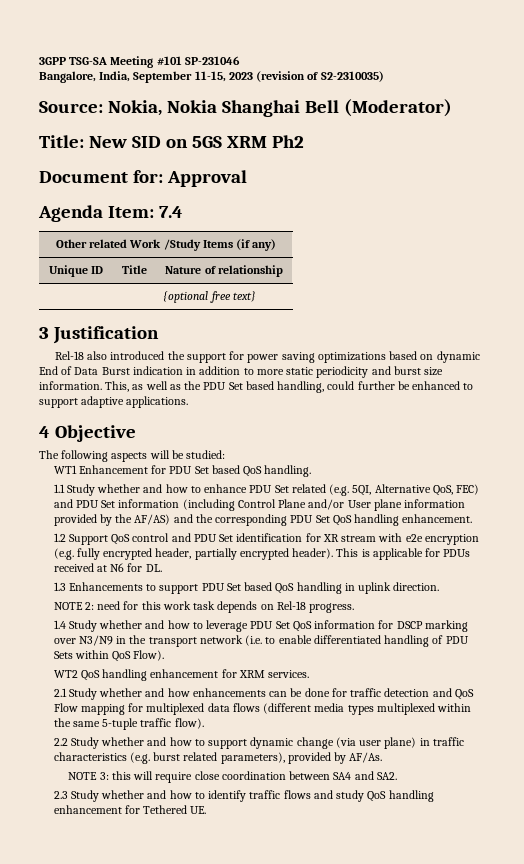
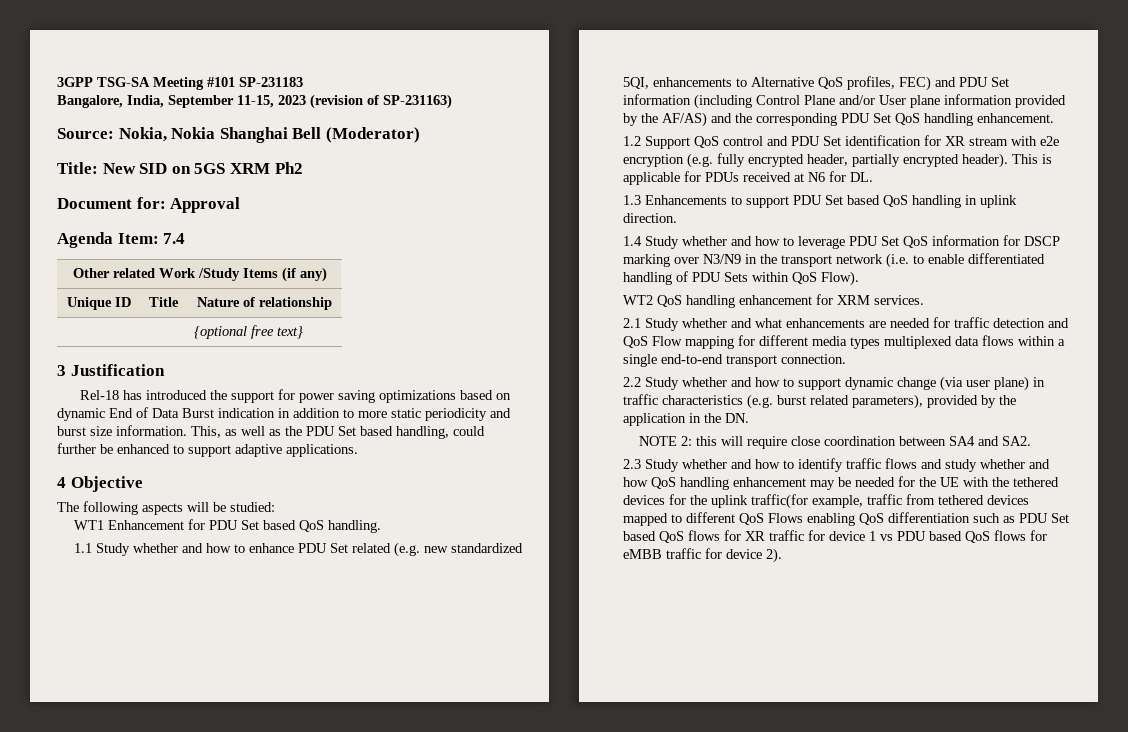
- 3GPP TSG-SA Meeting #101 SP-231046
+ 3GPP TSG-SA Meeting #101 SP-231183
- Bangalore, India, September 11-15, 2023 (revision of S2-2310035)
+ Bangalore, India, September 11-15, 2023 (revision of SP-231163)
- Rel-18 also introduced the support for power saving optimizations based on dynamic End of Data Burst indication in addition to more static periodicity and burst size information.
+ Rel-18 has introduced the support for power saving optimizations based on dynamic End of Data Burst indication in addition to more static periodicity and burst size information.
- 1.1 Study whether and how to enhance PDU Set related (e.g. 5QI, Alternative QoS, FEC) and PDU Set information (including Control Plane and/or User plane information provided by the AF/AS) and the corresponding PDU Set QoS handling enhancement.
+ 1.1 Study whether and how to enhance PDU Set related (e.g. new standardized 5QI, enhancements to Alternative QoS profiles, FEC) and PDU Set information (including Control Plane and/or User plane information provided by the AF/AS) and the corresponding PDU Set QoS handling enhancement.
- NOTE 2: need for this work task depends on Rel-18 progress.
- 2.1 Study whether and how enhancements can be done for traffic detection and QoS Flow mapping for multiplexed data flows (different media types multiplexed within the same 5-tuple traffic flow).
+ 2.1 Study whether and what enhancements are needed for traffic detection and QoS Flow mapping for different media types multiplexed data flows within a single end-to-end transport connection.
- 2.2 Study whether and how to support dynamic change (via user plane) in traffic characteristics (e.g. burst related parameters), provided by AF/As.
- NOTE 3: this will require close coordination between SA4 and SA2.
+ 2.2 Study whether and how to support dynamic change (via user plane) in traffic characteristics (e.g. burst related parameters), provided by the application in the DN.
+ NOTE 2: this will require close coordination between SA4 and SA2.
- 2.3 Study whether and how to identify traffic flows and study QoS handling enhancement for Tethered UE.
+ 2.3 Study whether and how to identify traffic flows and study whether and how QoS handling enhancement may be needed for the UE with the tethered devices for the uplink traffic(for example, traffic from tethered devices mapped to different QoS Flows enabling QoS differentiation such as PDU Set based QoS flows for XR traffic for device 1 vs PDU based QoS flows for eMBB traffic for device 2).

